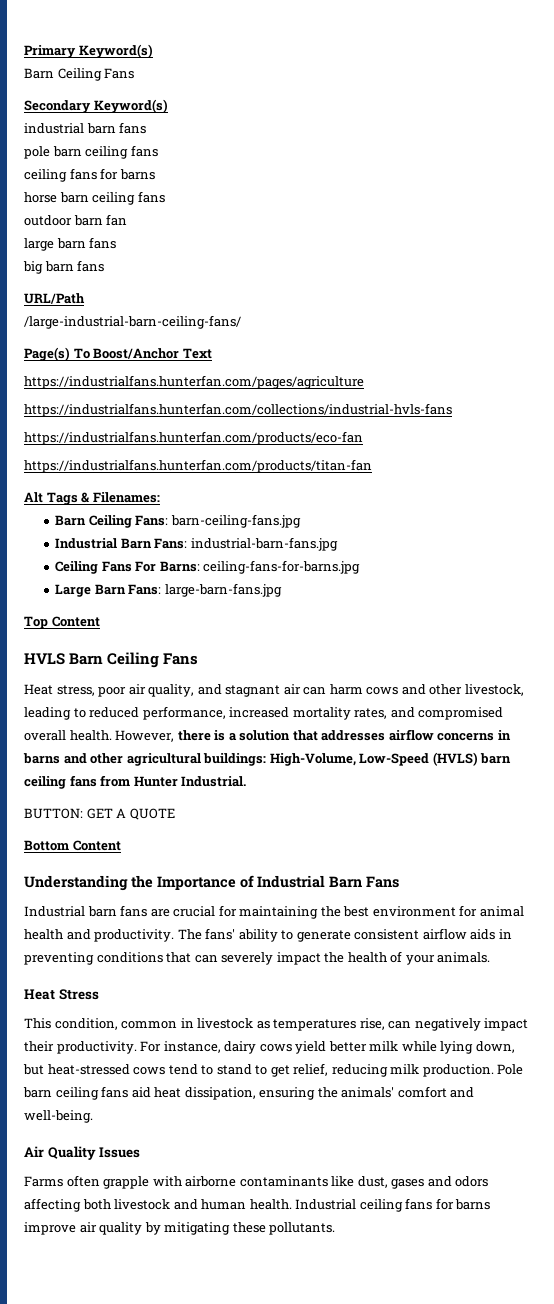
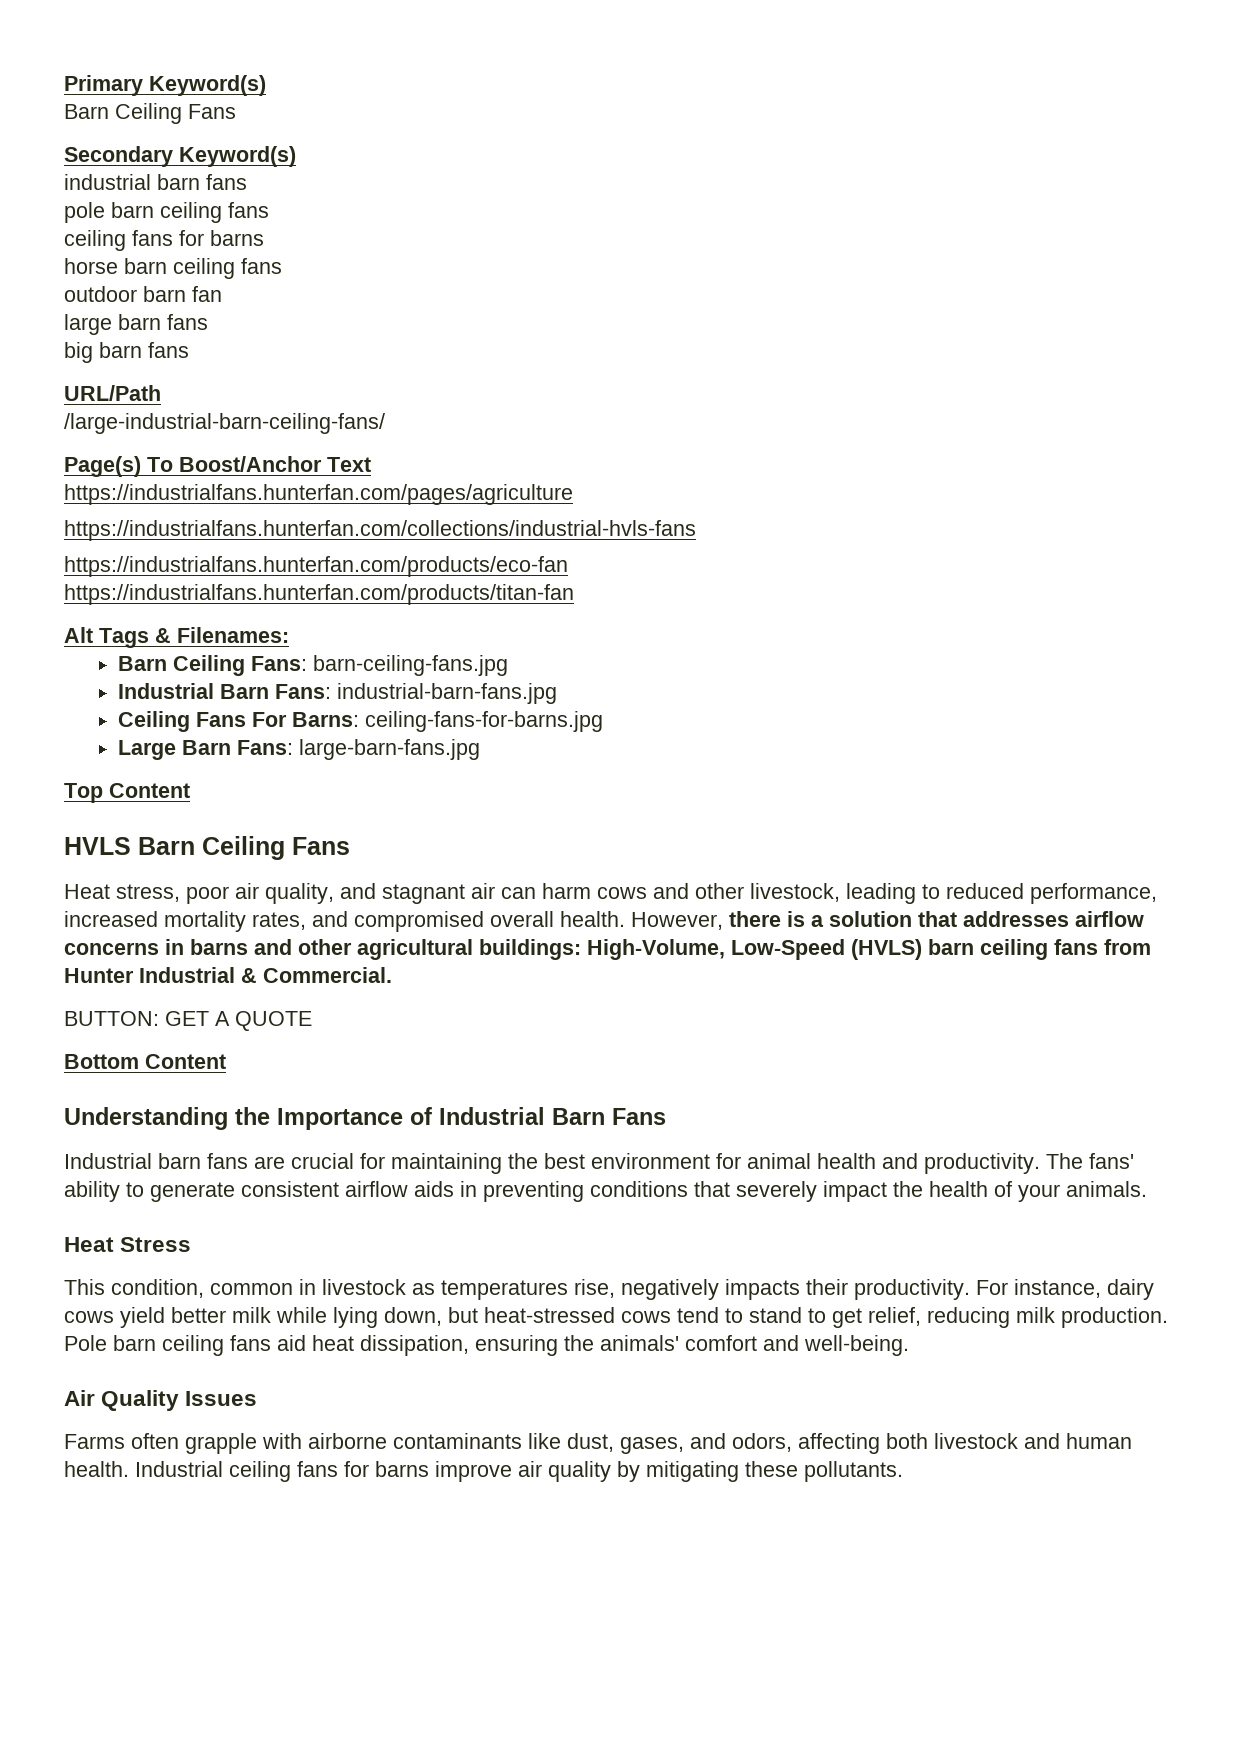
- However, there is a solution that addresses airflow concerns in barns and other agricultural buildings: High-Volume, Low-Speed (HVLS) barn ceiling fans from Hunter Industrial.
+ However, there is a solution that addresses airflow concerns in barns and other agricultural buildings: High-Volume, Low-Speed (HVLS) barn ceiling fans from Hunter Industrial & Commercial.
- The fans' ability to generate consistent airflow aids in preventing conditions that can severely impact the health of your animals.
+ The fans' ability to generate consistent airflow aids in preventing conditions that severely impact the health of your animals.
- This condition, common in livestock as temperatures rise, can negatively impact their productivity.
+ This condition, common in livestock as temperatures rise, negatively impacts their productivity.
- Farms often grapple with airborne contaminants like dust, gases and odors affecting both livestock and human health.
+ Farms often grapple with airborne contaminants like dust, gases, and odors, affecting both livestock and human health.

